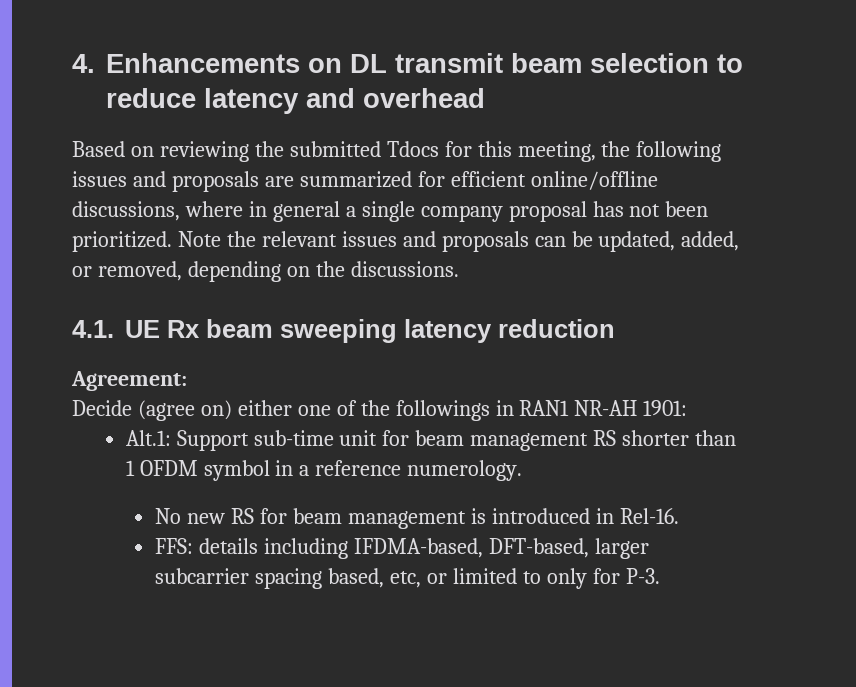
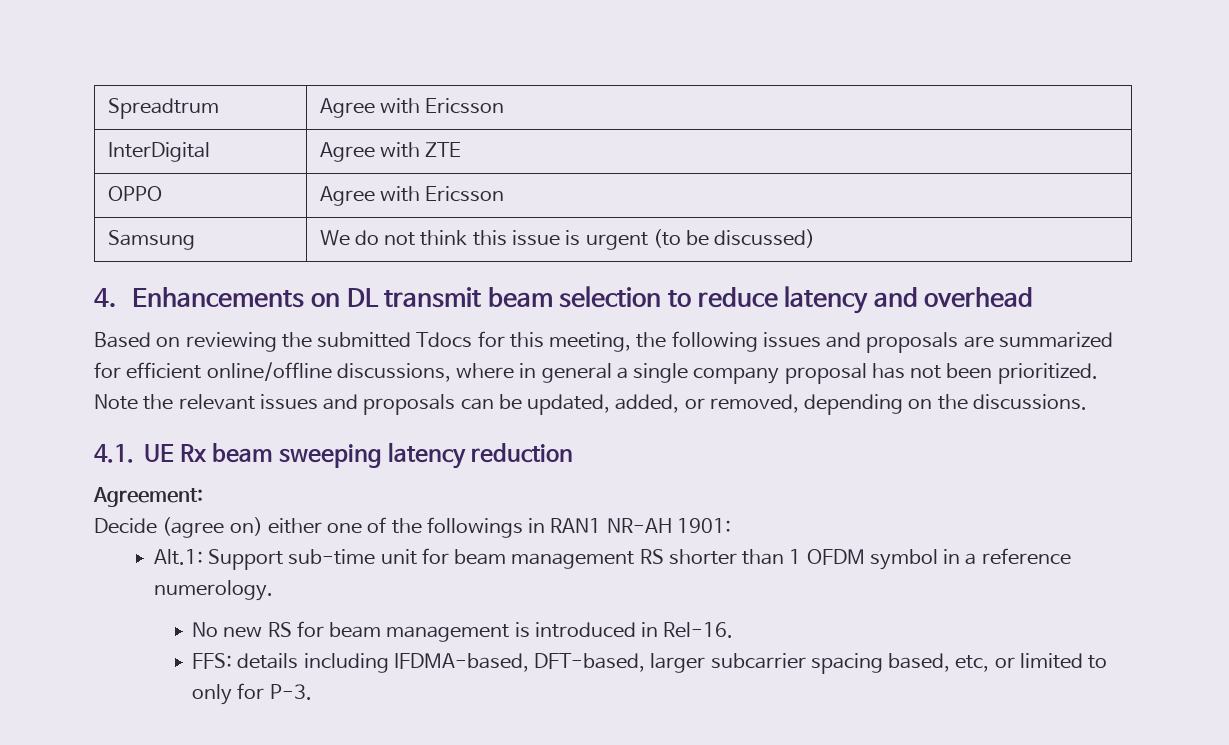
+ Spreadtrum | Agree with Ericsson
+ InterDigital | Agree with ZTE
+ OPPO | Agree with Ericsson
+ Samsung | We do not think this issue is urgent (to be discussed)

